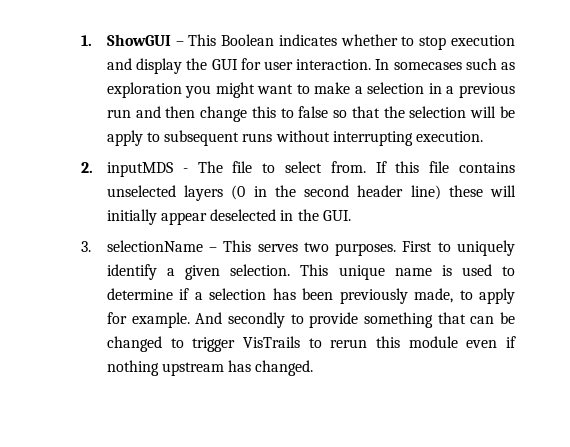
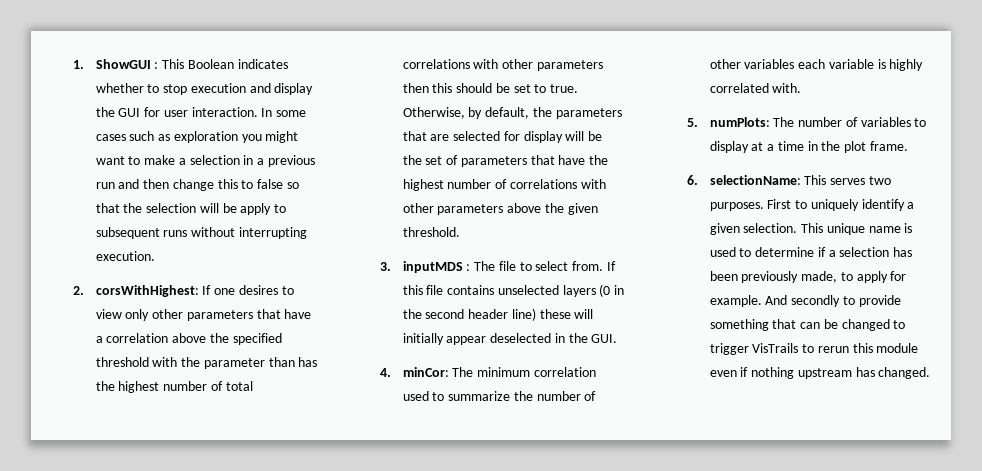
- 1. ShowGUI – This Boolean indicates whether to stop execution and display the GUI for user interaction.
+ 1. ShowGUI : This Boolean indicates whether to stop execution and display the GUI for user interaction.
- In somecases such as exploration you might want to make a selection in a previous run and then change this to false so that the selection will be apply to subsequent runs without interrupting execution.
+ In some cases such as exploration you might want to make a selection in a previous run and then change this to false so that the selection will be apply to subsequent runs without interrupting execution.
- 2. inputMDS - The file to select from.
+ 2. corsWithHighest: If one desires to view only other parameters that have a correlation above the specified threshold with the parameter than has the highest number of total correlations with other parameters then this should be set to true. Otherwise, by default, the parameters that are selected for display will be the set of parameters that have the highest number of correlations with other parameters above the given threshold.
+ 3. inputMDS : The file to select from.
- 3. selectionName – This serves two purposes.
+ 4. minCor: The minimum correlation used to summarize the number of other variables each variable is highly correlated with.
+ 5. numPlots: The number of variables to display at a time in the plot frame.
+ 6. selectionName: This serves two purposes.

